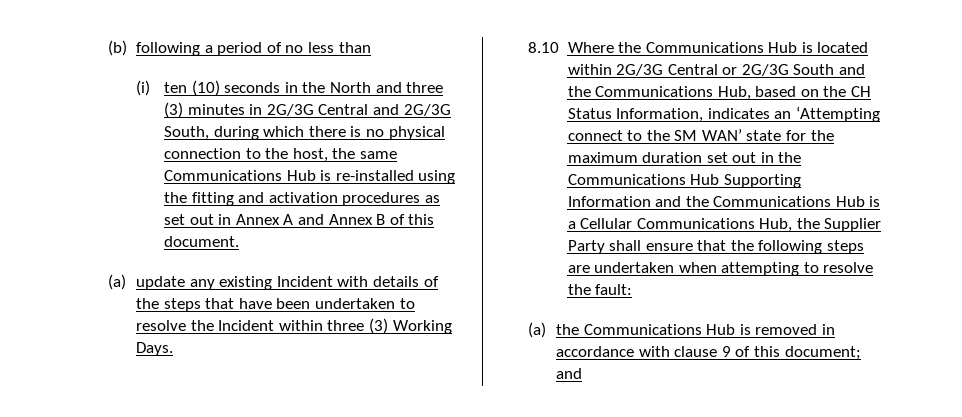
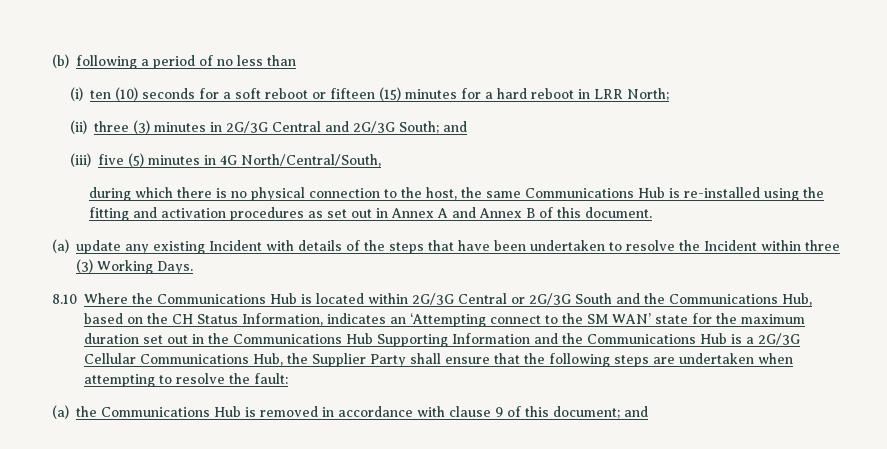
- (i) ten (10) seconds in the North and three (3) minutes in 2G/3G Central and 2G/3G South, during which there is no physical connection to the host, the same Communications Hub is re-installed using the fitting and activation procedures as set out in Annex A and Annex B of this document.
+ (i) ten (10) seconds for a soft reboot or fifteen (15) minutes for a hard reboot in LRR North;
+ (ii) three (3) minutes in 2G/3G Central and 2G/3G South; and
+ (iii) five (5) minutes in 4G North/Central/South,
+ during which there is no physical connection to the host, the same Communications Hub is re-installed using the fitting and activation procedures as set out in Annex A and Annex B of this document.
- 8.10 Where the Communications Hub is located within 2G/3G Central or 2G/3G South and the Communications Hub, based on the CH Status Information, indicates an ‘Attempting connect to the SM WAN’ state for the maximum duration set out in the Communications Hub Supporting Information and the Communications Hub is a Cellular Communications Hub, the Supplier Party shall ensure that the following steps are undertaken when attempting to resolve the fault:
+ 8.10 Where the Communications Hub is located within 2G/3G Central or 2G/3G South and the Communications Hub, based on the CH Status Information, indicates an ‘Attempting connect to the SM WAN’ state for the maximum duration set out in the Communications Hub Supporting Information and the Communications Hub is a 2G/3G Cellular Communications Hub, the Supplier Party shall ensure that the following steps are undertaken when attempting to resolve the fault:

